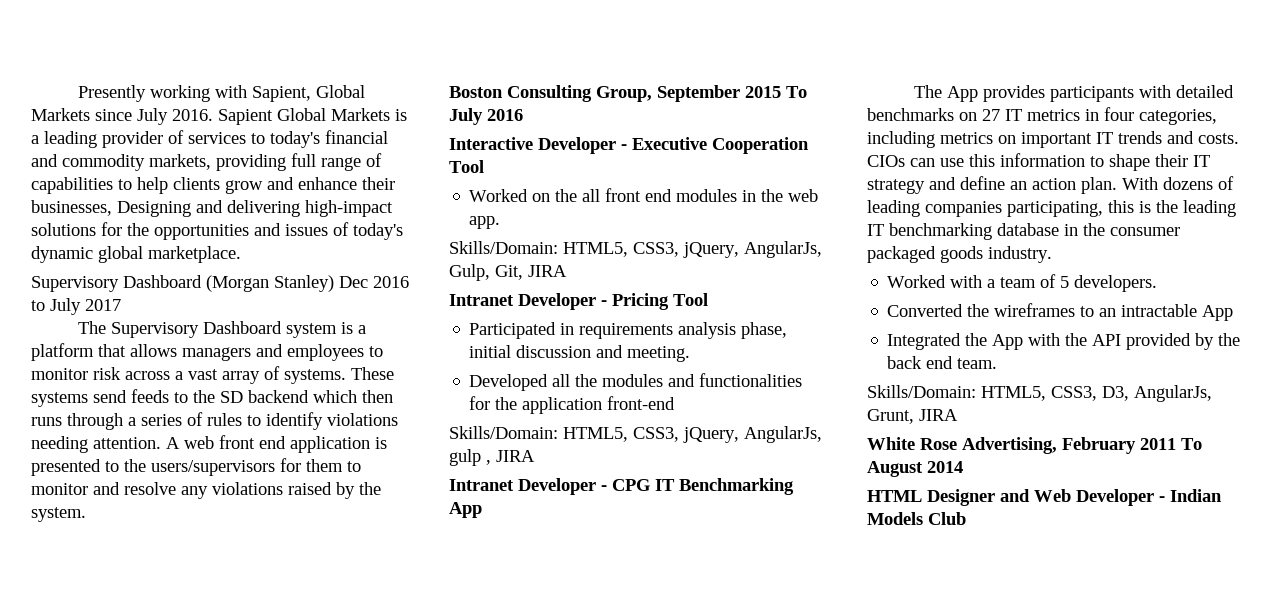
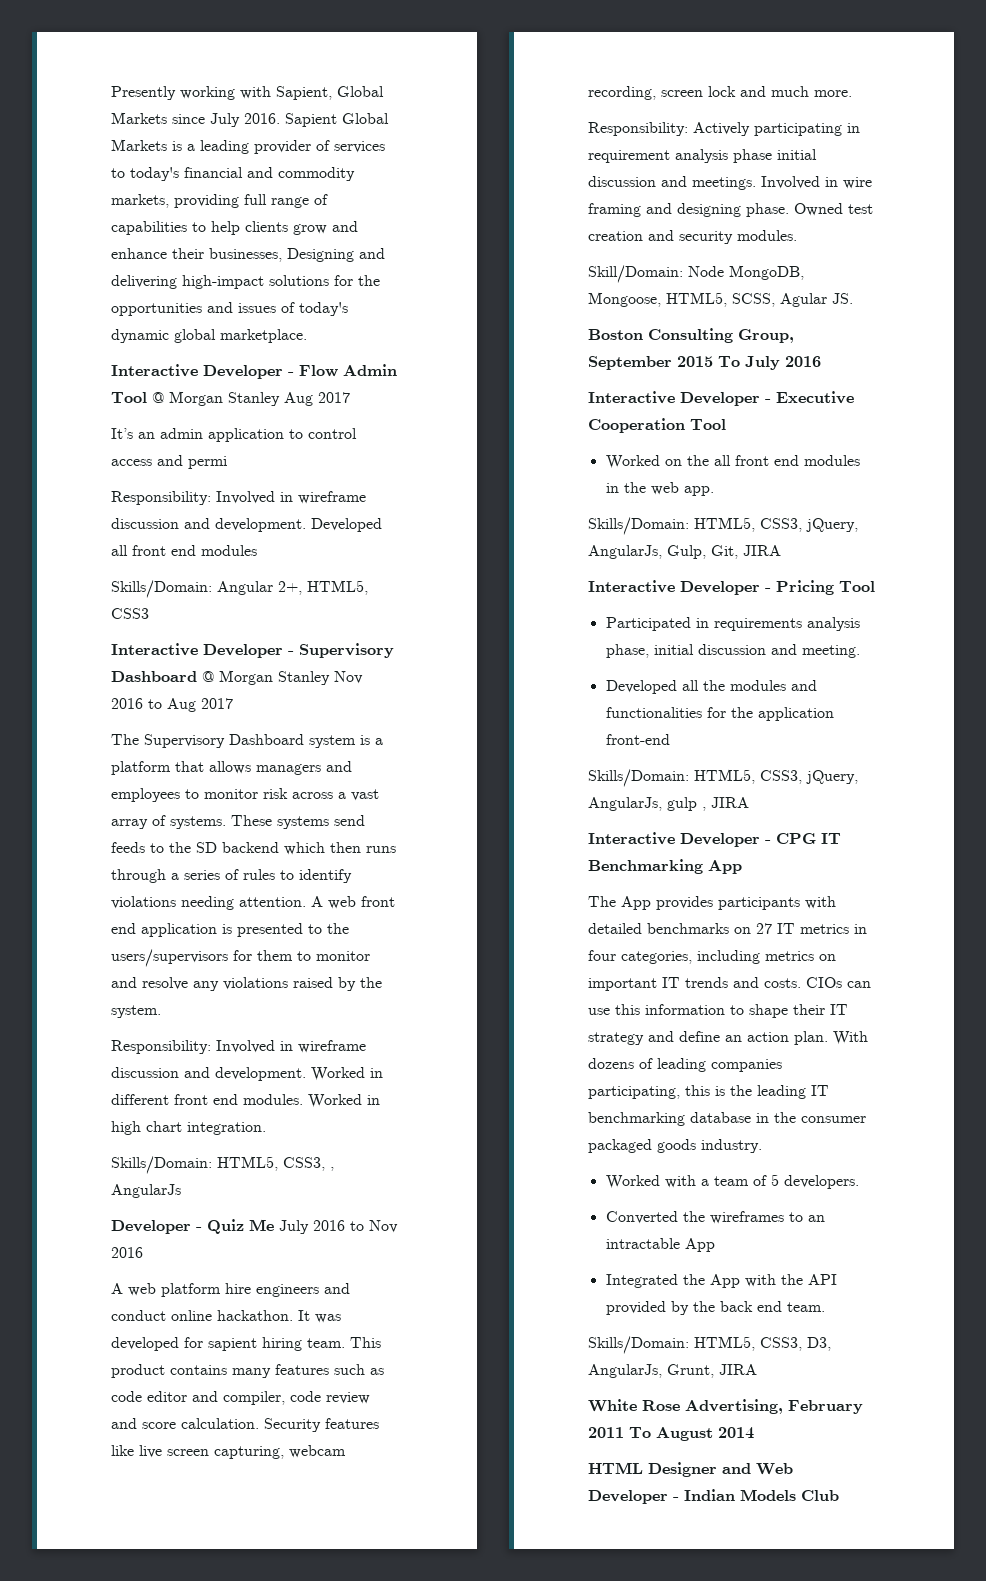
- Supervisory Dashboard (Morgan Stanley) Dec 2016 to July 2017
+ Interactive Developer - Flow Admin Tool @ Morgan Stanley Aug 2017
+ It’s an admin application to control access and permi
+ Responsibility: Involved in wireframe discussion and development. Developed all front end modules
+ Skills/Domain: Angular 2+, HTML5, CSS3
+ Interactive Developer - Supervisory Dashboard @ Morgan Stanley Nov 2016 to Aug 2017
+ Responsibility: Involved in wireframe discussion and development. Worked in different front end modules. Worked in high chart integration.
+ Skills/Domain: HTML5, CSS3, , AngularJs
+ Developer - Quiz Me July 2016 to Nov 2016
+ A web platform hire engineers and conduct online hackathon. It was developed for sapient hiring team. This product contains many features such as code editor and compiler, code review and score calculation. Security features like live screen capturing, webcam recording, screen lock and much more.
+ Responsibility: Actively participating in requirement analysis phase initial discussion and meetings. Involved in wire framing and designing phase. Owned test creation and security modules.
+ Skill/Domain: Node MongoDB, Mongoose, HTML5, SCSS, Agular JS.
- Intranet Developer - Pricing Tool
+ Interactive Developer - Pricing Tool
- Intranet Developer - CPG IT Benchmarking App
+ Interactive Developer - CPG IT Benchmarking App

